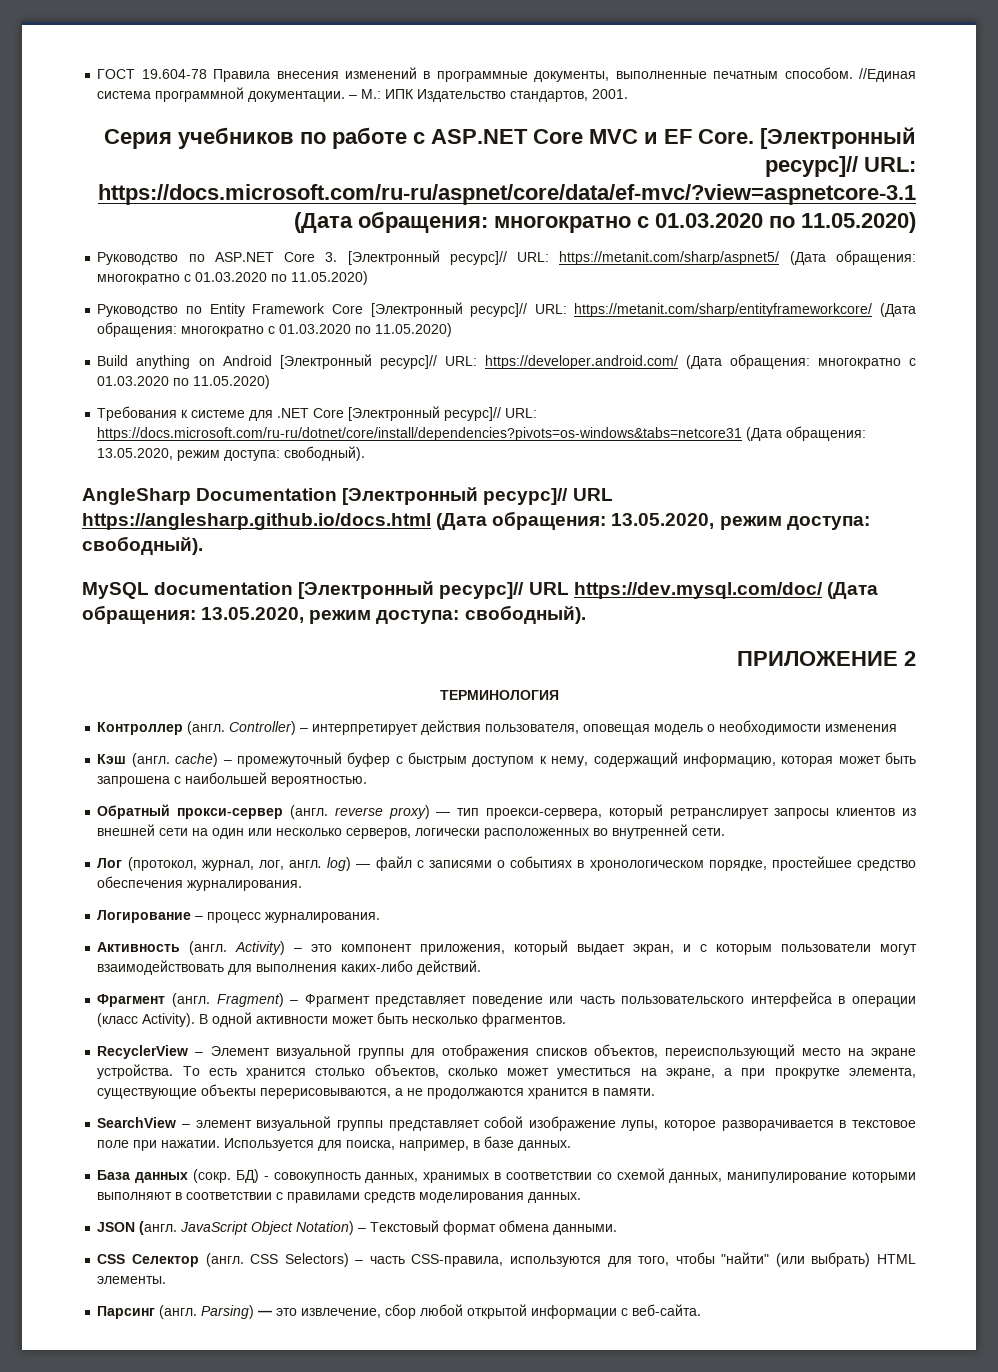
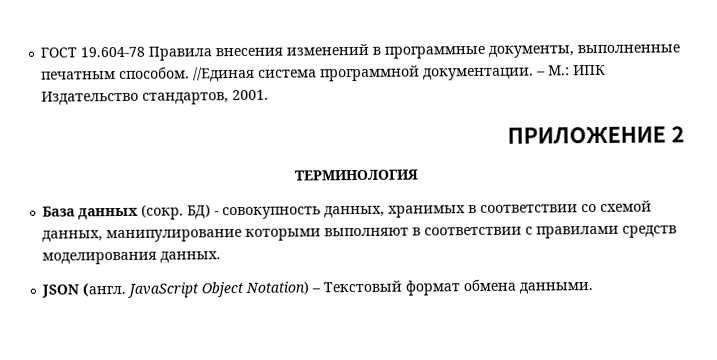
- Серия учебников по работе с ASP.NET Core MVC и EF Core. [Электронный ресурс]// URL: https://docs.microsoft.com/ru-ru/aspnet/core/data/ef-mvc/?view=aspnetcore-3.1 (Дата обращения: многократно c 01.03.2020 по 11.05.2020)
- Руководство по ASP.NET Core 3. [Электронный ресурс]// URL: https://metanit.com/sharp/aspnet5/ (Дата обращения: многократно c 01.03.2020 по 11.05.2020)
- Руководство по Entity Framework Core [Электронный ресурс]// URL: https://metanit.com/sharp/entityframeworkcore/ (Дата обращения: многократно c 01.03.2020 по 11.05.2020)
- Build anything on Android [Электронный ресурс]// URL: https://developer.android.com/ (Дата обращения: многократно c 01.03.2020 по 11.05.2020)
- Требования к системе для .NET Core [Электронный ресурс]// URL: https://docs.microsoft.com/ru-ru/dotnet/core/install/dependencies?pivots=os-windows&tabs=netcore31 (Дата обращения: 13.05.2020, режим доступа: свободный).
- AngleSharp Documentation [Электронный ресурс]// URL https://anglesharp.github.io/docs.html (Дата обращения: 13.05.2020, режим доступа: свободный).
- MySQL documentation [Электронный ресурс]// URL https://dev.mysql.com/doc/ (Дата обращения: 13.05.2020, режим доступа: свободный).
  ПРИЛОЖЕНИЕ 2
  ТЕРМИНОЛОГИЯ
- Контроллер (англ. Controller) – интерпретирует действия пользователя, оповещая модель о необходимости изменения
- Кэш (англ. cache) – промежуточный буфер с быстрым доступом к нему, содержащий информацию, которая может быть запрошена с наибольшей вероятностью.
- Обратный прокси-сервер (англ. reverse proxy) — тип проекси-сервера, который ретранслирует запросы клиентов из внешней сети на один или несколько серверов, логически расположенных во внутренней сети.
- Лог (протокол, журнал, лог, англ. log) — файл с записями о событиях в хронологическом порядке, простейшее средство обеспечения журналирования.
- Логирование – процесс журналирования.
- Активность (англ. Activity) – это компонент приложения, который выдает экран, и с которым пользователи могут взаимодействовать для выполнения каких-либо действий.
- Фрагмент (англ. Fragment) – Фрагмент представляет поведение или часть пользовательского интерфейса в операции (класс Activity). В одной активности может быть несколько фрагментов.
- RecyclerView – Элемент визуальной группы для отображения списков объектов, переиспользующий место на экране устройства. То есть хранится столько объектов, сколько может уместиться на экране, а при прокрутке элемента, существующие объекты перерисовываются, а не продолжаются хранится в памяти.
- SearchView – элемент визуальной группы представляет собой изображение лупы, которое разворачивается в текстовое поле при нажатии. Используется для поиска, например, в базе данных.
- CSS Селектор (англ. CSS Selectors) – часть CSS-правила, используются для того, чтобы "найти" (или выбрать) HTML элементы.
- Парсинг (англ. Parsing) — это извлечение, сбор любой открытой информации с веб-сайта.

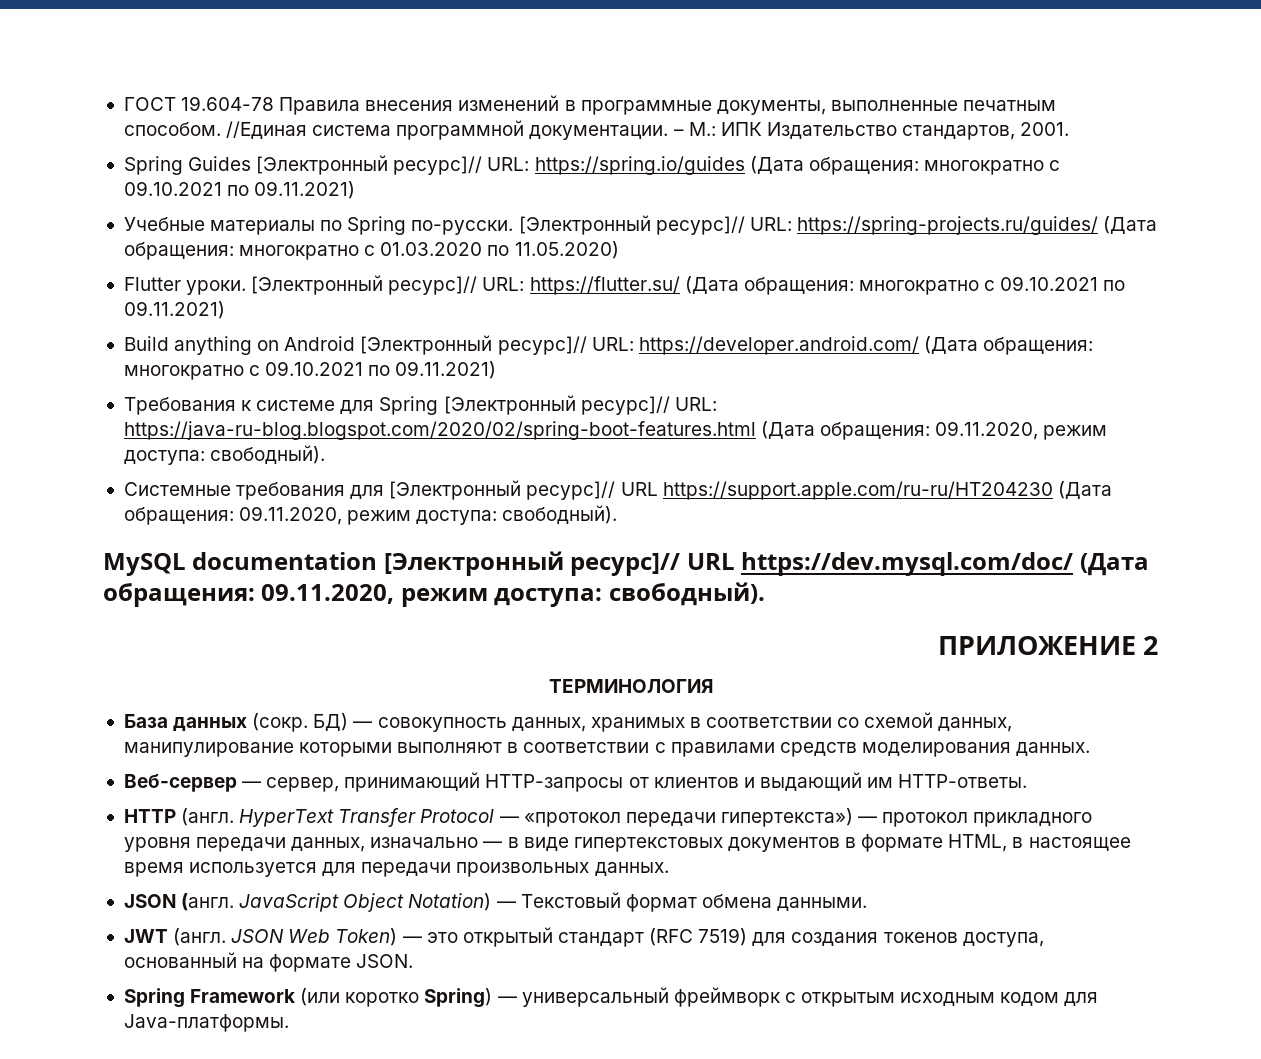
+ Spring Guides [Электронный ресурс]// URL: https://spring.io/guides (Дата обращения: многократно c 09.10.2021 по 09.11.2021)
+ Учебные материалы по Spring по-русски. [Электронный ресурс]// URL: https://spring-projects.ru/guides/ (Дата обращения: многократно c 01.03.2020 по 11.05.2020)
+ Flutter уроки. [Электронный ресурс]// URL: https://flutter.su/ (Дата обращения: многократно c 09.10.2021 по 09.11.2021)
+ Build anything on Android [Электронный ресурс]// URL: https://developer.android.com/ (Дата обращения: многократно c 09.10.2021 по 09.11.2021)
+ Требования к системе для Spring [Электронный ресурс]// URL: https://java-ru-blog.blogspot.com/2020/02/spring-boot-features.html (Дата обращения: 09.11.2020, режим доступа: свободный).
+ Системные требования для [Электронный ресурс]// URL https://support.apple.com/ru-ru/HT204230 (Дата обращения: 09.11.2020, режим доступа: свободный).
+ MySQL documentation [Электронный ресурс]// URL https://dev.mysql.com/doc/ (Дата обращения: 09.11.2020, режим доступа: свободный).
- БД) - совокупность данных, хранимых в соответствии со схемой данных, манипулирование которыми выполняют в соответствии с правилами средств моделирования данных.
+ БД) — совокупность данных, хранимых в соответствии со схемой данных, манипулирование которыми выполняют в соответствии с правилами средств моделирования данных.
+ Веб-сервер — сервер, принимающий HTTP-запросы от клиентов и выдающий им HTTP-ответы.
+ HTTP (англ. HyperText Transfer Protocol — «протокол передачи гипертекста») — протокол прикладного уровня передачи данных, изначально — в виде гипертекстовых документов в формате HTML, в настоящее время используется для передачи произвольных данных.
- JavaScript Object Notation) – Текстовый формат обмена данными.
+ JavaScript Object Notation) — Текстовый формат обмена данными.
+ JWT (англ. JSON Web Token) — это открытый стандарт (RFC 7519) для создания токенов доступа, основанный на формате JSON.
+ Spring Framework (или коротко Spring) — универсальный фреймворк с открытым исходным кодом для Java-платформы.

